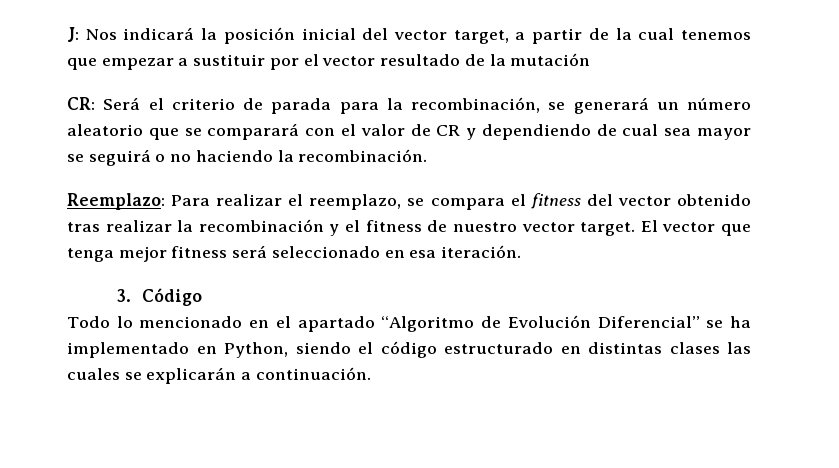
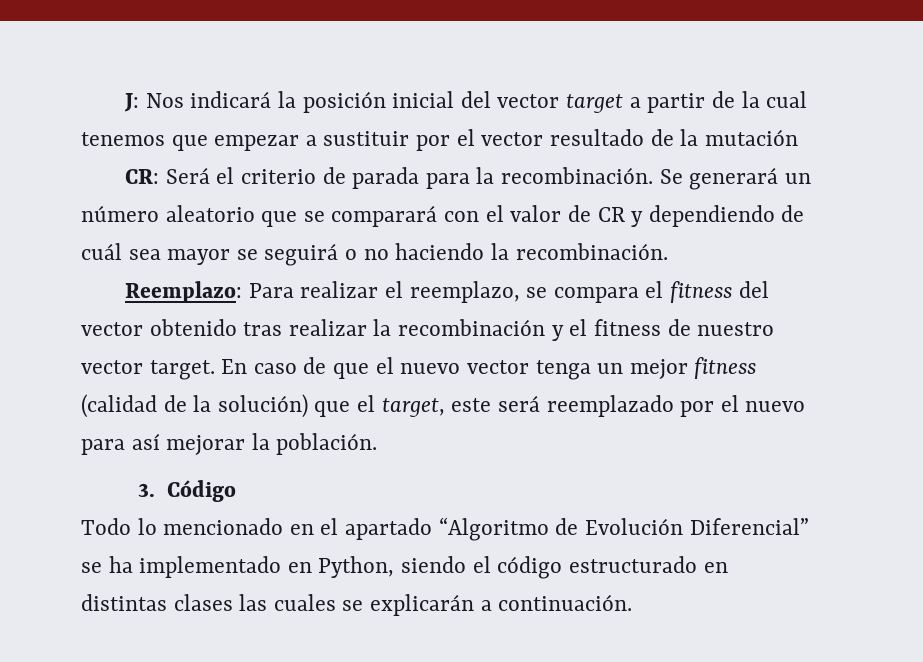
- J: Nos indicará la posición inicial del vector target, a partir de la cual tenemos que empezar a sustituir por el vector resultado de la mutación
+ J: Nos indicará la posición inicial del vector target a partir de la cual tenemos que empezar a sustituir por el vector resultado de la mutación
- CR: Será el criterio de parada para la recombinación, se generará un número aleatorio que se comparará con el valor de CR y dependiendo de cual sea mayor se seguirá o no haciendo la recombinación.
+ CR: Será el criterio de parada para la recombinación. Se generará un número aleatorio que se comparará con el valor de CR y dependiendo de cuál sea mayor se seguirá o no haciendo la recombinación.
- El vector que tenga mejor fitness será seleccionado en esa iteración.
+ En caso de que el nuevo vector tenga un mejor fitness (calidad de la solución) que el target, este será reemplazado por el nuevo para así mejorar la población.

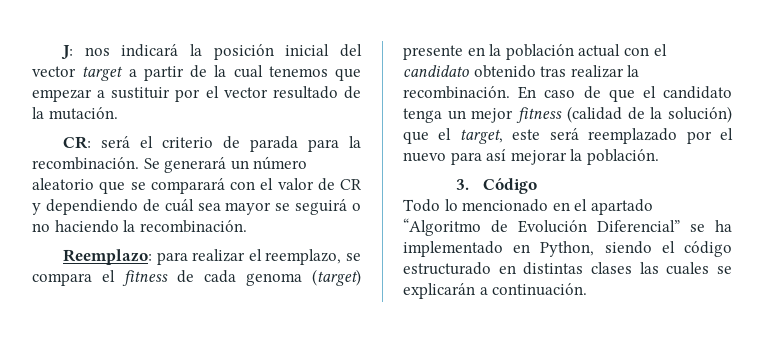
- J: Nos indicará la posición inicial del vector target a partir de la cual tenemos que empezar a sustituir por el vector resultado de la mutación
+ J: nos indicará la posición inicial del vector target a partir de la cual tenemos que empezar a sustituir por el vector resultado de la mutación.
- CR: Será el criterio de parada para la recombinación.
+ CR: será el criterio de parada para la recombinación.
- Reemplazo: Para realizar el reemplazo, se compara el fitness del vector obtenido tras realizar la recombinación y el fitness de nuestro vector target.
+ Reemplazo: para realizar el reemplazo, se compara el fitness de cada genoma (target) presente en la población actual con el candidato obtenido tras realizar la recombinación.
- En caso de que el nuevo vector tenga un mejor fitness (calidad de la solución) que el target, este será reemplazado por el nuevo para así mejorar la población.
+ En caso de que el candidato tenga un mejor fitness (calidad de la solución) que el target, este será reemplazado por el nuevo para así mejorar la población.

